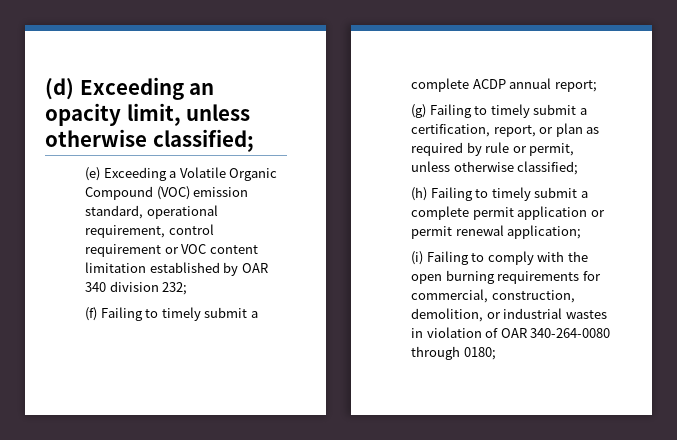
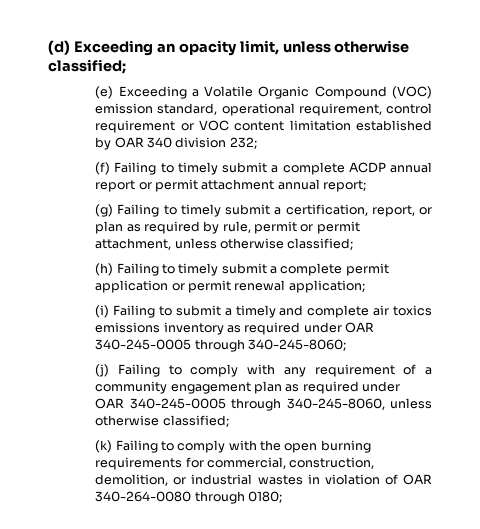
- (f) Failing to timely submit a complete ACDP annual report;
+ (f) Failing to timely submit a complete ACDP annual report or permit attachment annual report;
- (g) Failing to timely submit a certification, report, or plan as required by rule or permit, unless otherwise classified;
+ (g) Failing to timely submit a certification, report, or plan as required by rule, permit or permit attachment, unless otherwise classified;
- (i) Failing to comply with the open burning requirements for commercial, construction, demolition, or industrial wastes in violation of OAR 340-264-0080 through 0180;
+ (i) Failing to submit a timely and complete air toxics emissions inventory as required under OAR 340-245-0005 through 340-245-8060;
+ (j) Failing to comply with any requirement of a community engagement plan as required under OAR 340-245-0005 through 340-245-8060, unless otherwise classified;
+ (k) Failing to comply with the open burning requirements for commercial, construction, demolition, or industrial wastes in violation of OAR 340-264-0080 through 0180;

